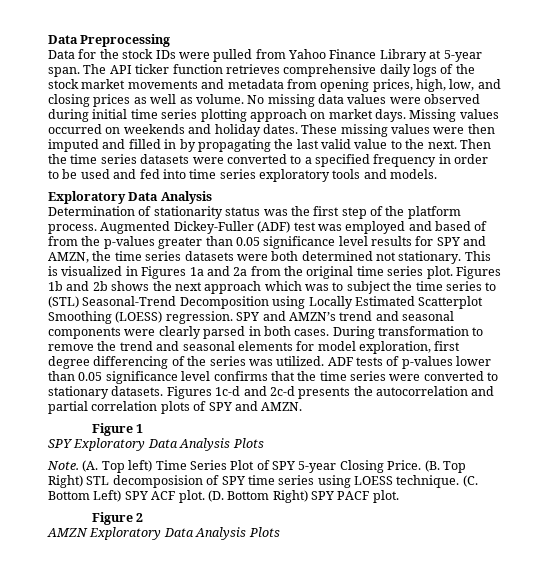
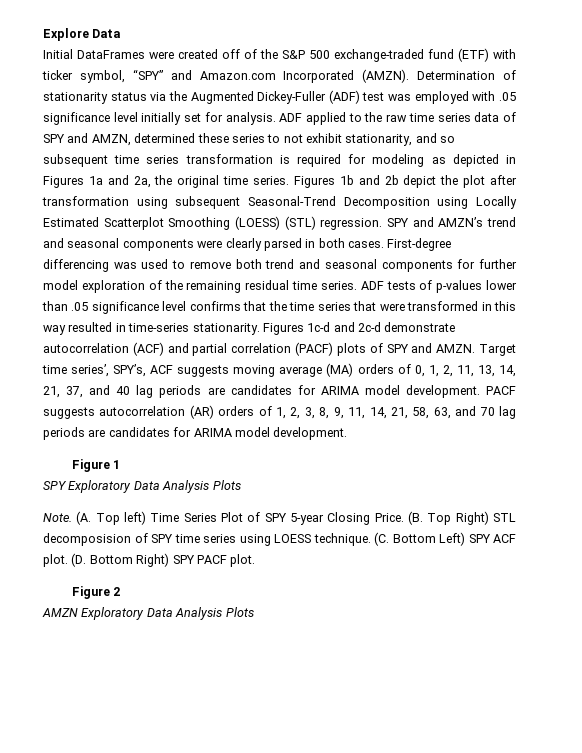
- Data Preprocessing
- Data for the stock IDs were pulled from Yahoo Finance Library at 5-year span. The API ticker function retrieves comprehensive daily logs of the stock market movements and metadata from opening prices, high, low, and closing prices as well as volume. No missing data values were observed during initial time series plotting approach on market days. Missing values occurred on weekends and holiday dates. These missing values were then imputed and filled in by propagating the last valid value to the next. Then the time series datasets were converted to a specified frequency in order to be used and fed into time series exploratory tools and models.
- Exploratory Data Analysis
- Determination of stationarity status was the first step of the platform process. Augmented Dickey-Fuller (ADF) test was employed and based of from the p-values greater than 0.05 significance level results for SPY and AMZN, the time series datasets were both determined not stationary. This is visualized in Figures 1a and 2a from the original time series plot.
+ Explore Data
+ Initial DataFrames were created off of the S&P 500 exchange-traded fund (ETF) with ticker symbol, “SPY” and Amazon.com Incorporated (AMZN). Determination of stationarity status via the Augmented Dickey-Fuller (ADF) test was employed with .05 significance level initially set for analysis. ADF applied to the raw time series data of SPY and AMZN, determined these series to not exhibit stationarity, and so subsequent time series transformation is required for modeling as depicted in Figures 1a and 2a, the original time series.
- Figures 1b and 2b shows the next approach which was to subject the time series to (STL) Seasonal-Trend Decomposition using Locally Estimated Scatterplot Smoothing (LOESS) regression.
+ Figures 1b and 2b depict the plot after transformation using subsequent Seasonal-Trend Decomposition using Locally Estimated Scatterplot Smoothing (LOESS) (STL) regression.
- During transformation to remove the trend and seasonal elements for model exploration, first degree differencing of the series was utilized.
+ First-degree differencing was used to remove both trend and seasonal components for further model exploration of the remaining residual time series.
- ADF tests of p-values lower than 0.05 significance level confirms that the time series were converted to stationary datasets.
+ ADF tests of p-values lower than .05 significance level confirms that the time series that were transformed in this way resulted in time-series stationarity.
- Figures 1c-d and 2c-d presents the autocorrelation and partial correlation plots of SPY and AMZN.
+ Figures 1c-d and 2c-d demonstrate autocorrelation (ACF) and partial correlation (PACF) plots of SPY and AMZN. Target time series’, SPY’s, ACF suggests moving average (MA) orders of 0, 1, 2, 11, 13, 14, 21, 37, and 40 lag periods are candidates for ARIMA model development. PACF suggests autocorrelation (AR) orders of 1, 2, 3, 8, 9, 11, 14, 21, 58, 63, and 70 lag periods are candidates for ARIMA model development.

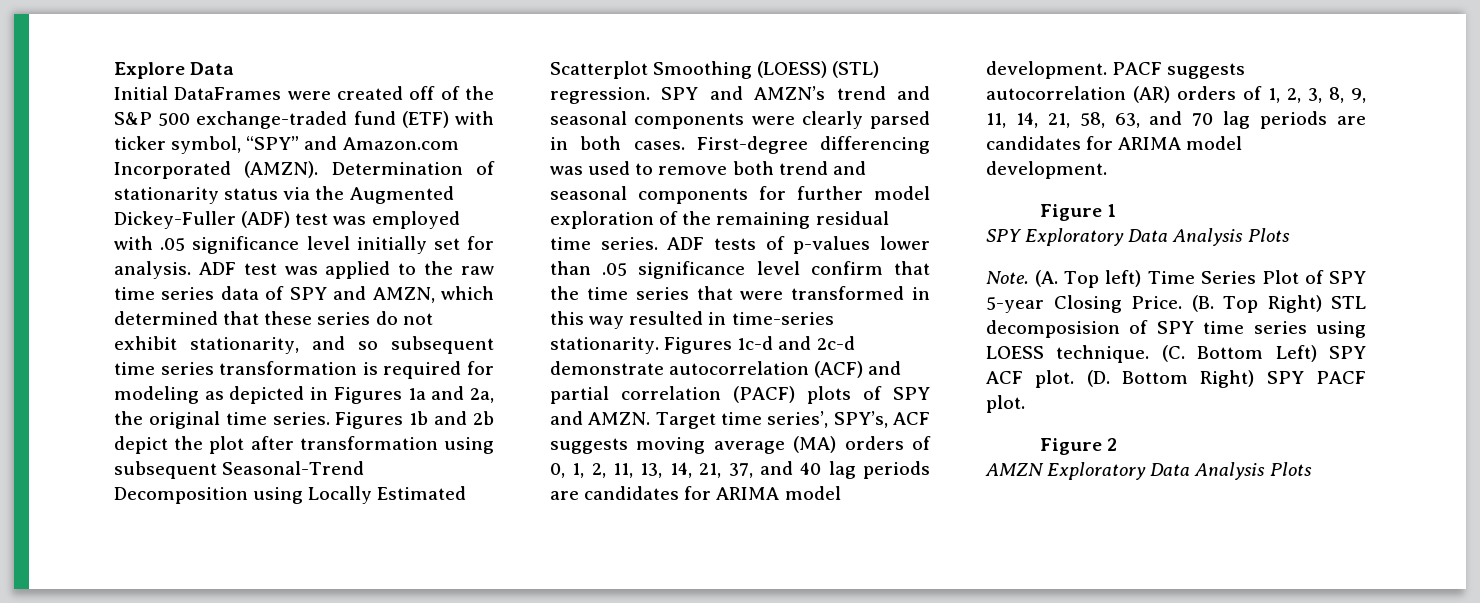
- ADF applied to the raw time series data of SPY and AMZN, determined these series to not exhibit stationarity, and so subsequent time series transformation is required for modeling as depicted in Figures 1a and 2a, the original time series.
+ ADF test was applied to the raw time series data of SPY and AMZN, which determined that these series do not exhibit stationarity, and so subsequent time series transformation is required for modeling as depicted in Figures 1a and 2a, the original time series.
- ADF tests of p-values lower than .05 significance level confirms that the time series that were transformed in this way resulted in time-series stationarity.
+ ADF tests of p-values lower than .05 significance level confirm that the time series that were transformed in this way resulted in time-series stationarity.

